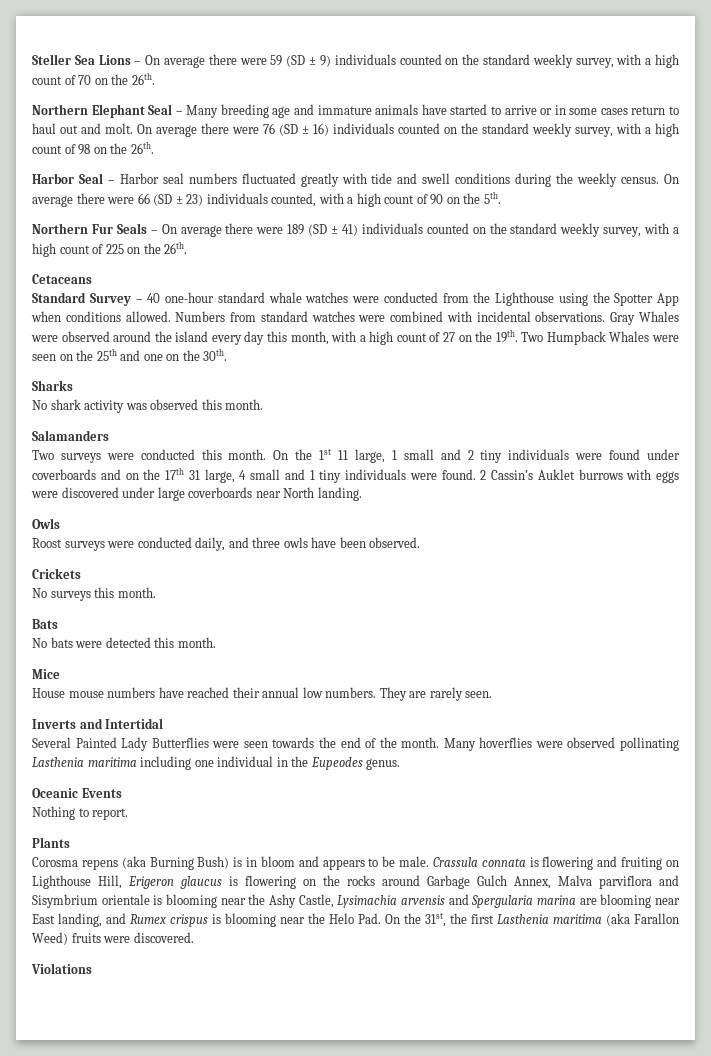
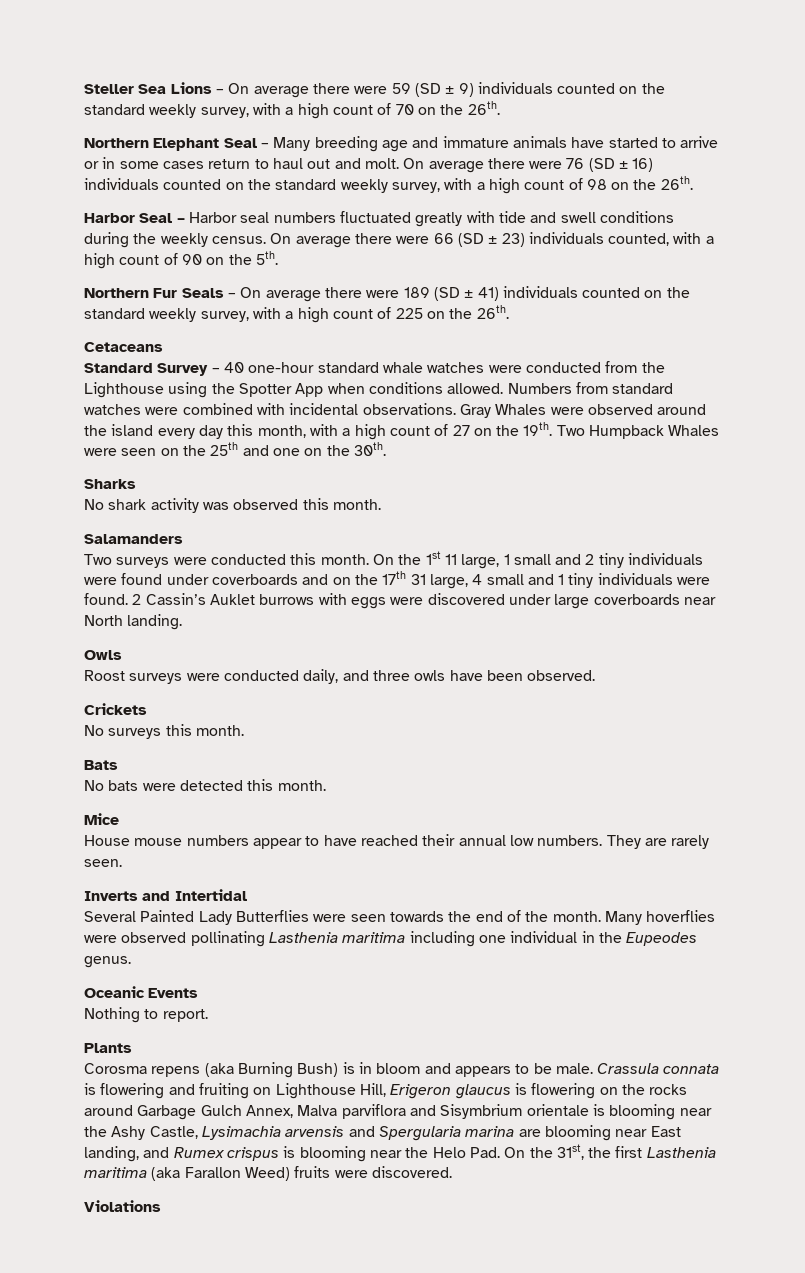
- House mouse numbers have reached their annual low numbers.
+ House mouse numbers appear to have reached their annual low numbers.

